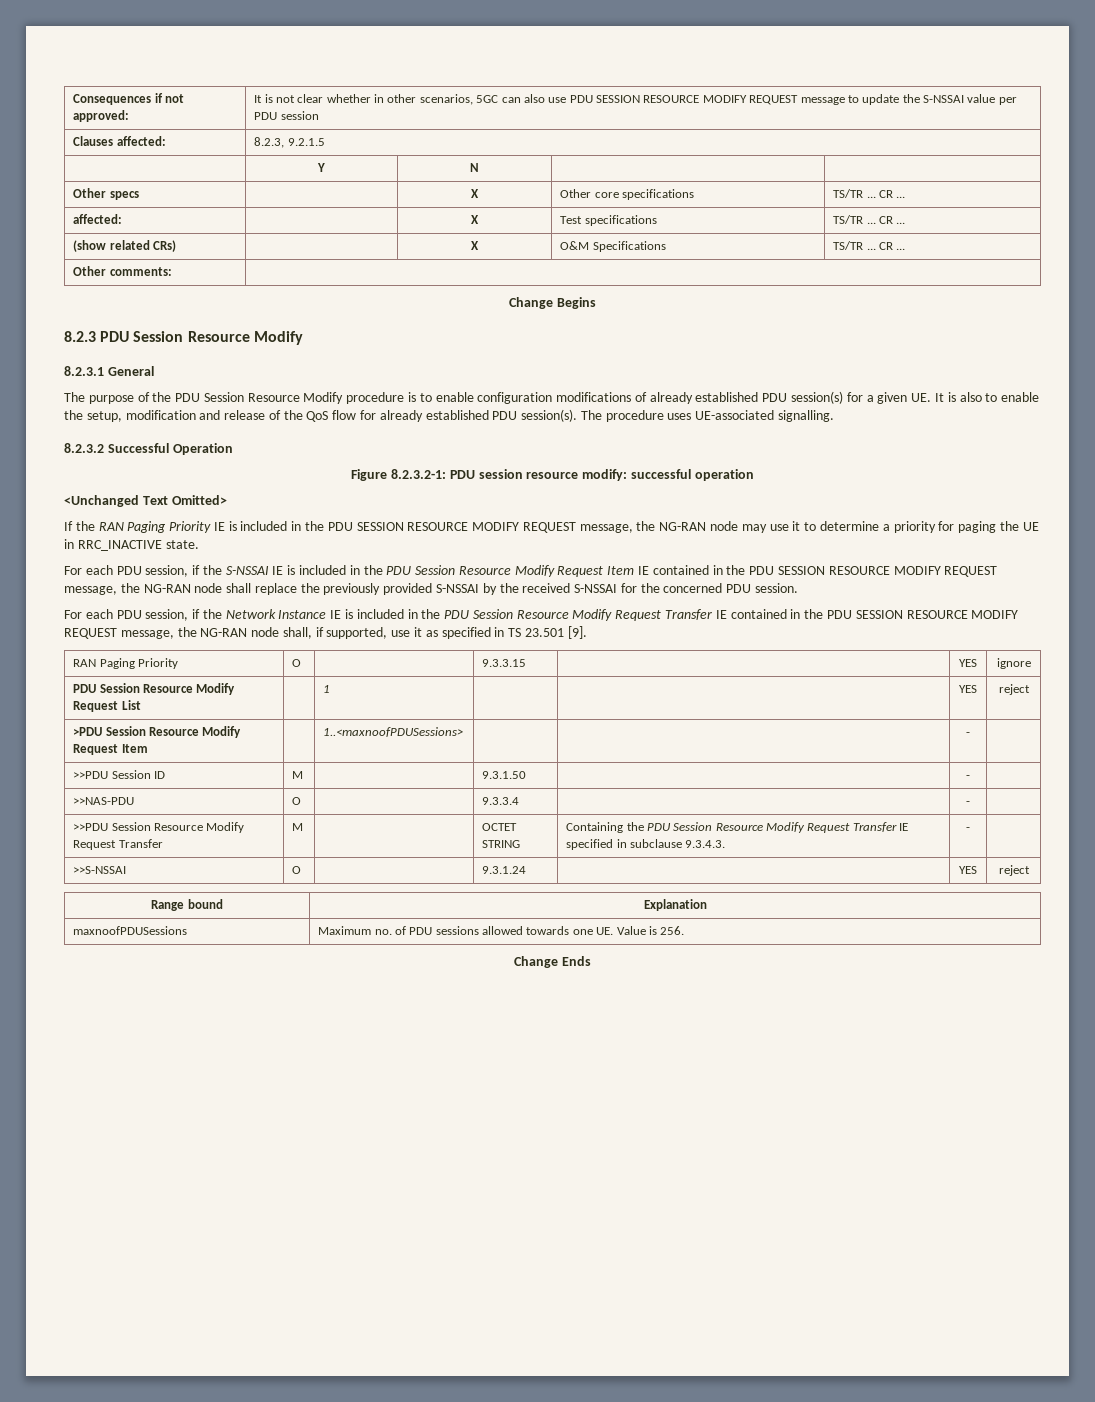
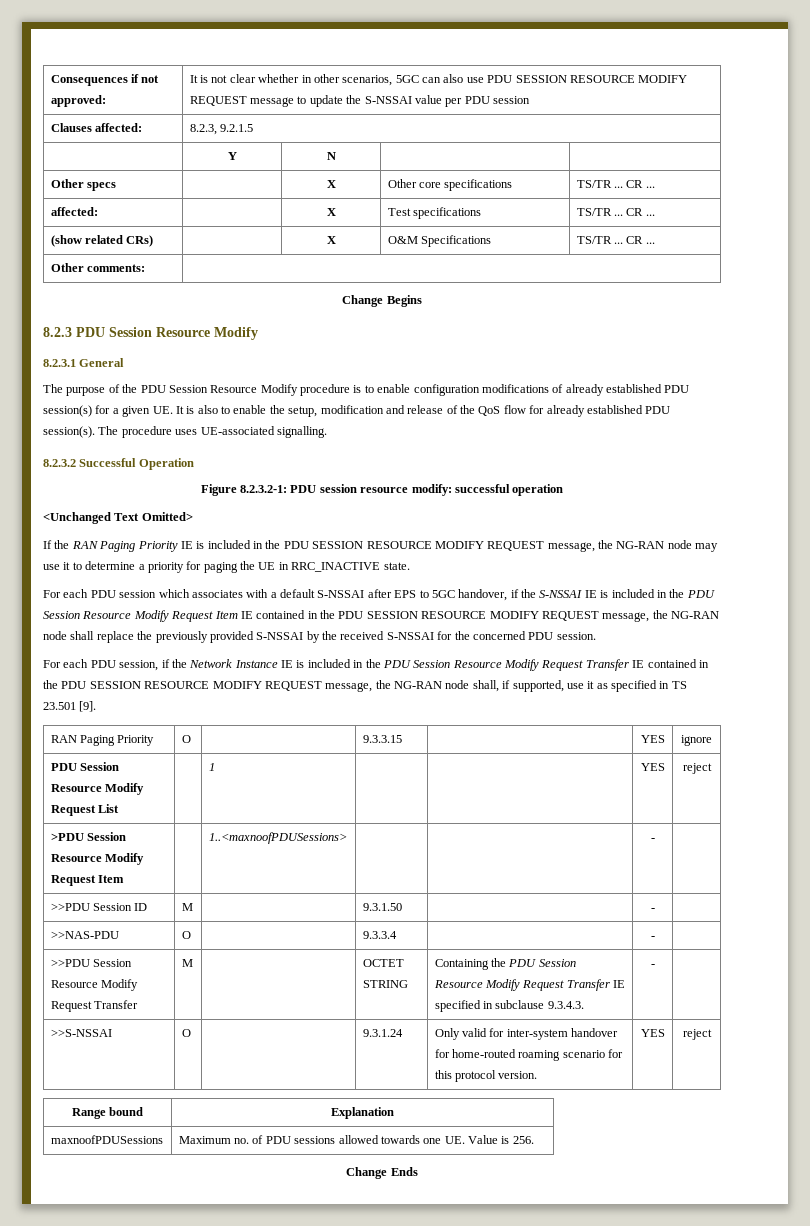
- For each PDU session, if the S-NSSAI IE is included in the PDU Session Resource Modify Request Item IE contained in the PDU SESSION RESOURCE MODIFY REQUEST message, the NG-RAN node shall replace the previously provided S-NSSAI by the received S-NSSAI for the concerned PDU session.
+ For each PDU session which associates with a default S-NSSAI after EPS to 5GC handover, if the S-NSSAI IE is included in the PDU Session Resource Modify Request Item IE contained in the PDU SESSION RESOURCE MODIFY REQUEST message, the NG-RAN node shall replace the previously provided S-NSSAI by the received S-NSSAI for the concerned PDU session.
- >>S-NSSAI | O | | 9.3.1.24 | | YES | reject
+ >>S-NSSAI | O | | 9.3.1.24 | Only valid for inter-system handover for home-routed roaming scenario for this protocol version. | YES | reject

